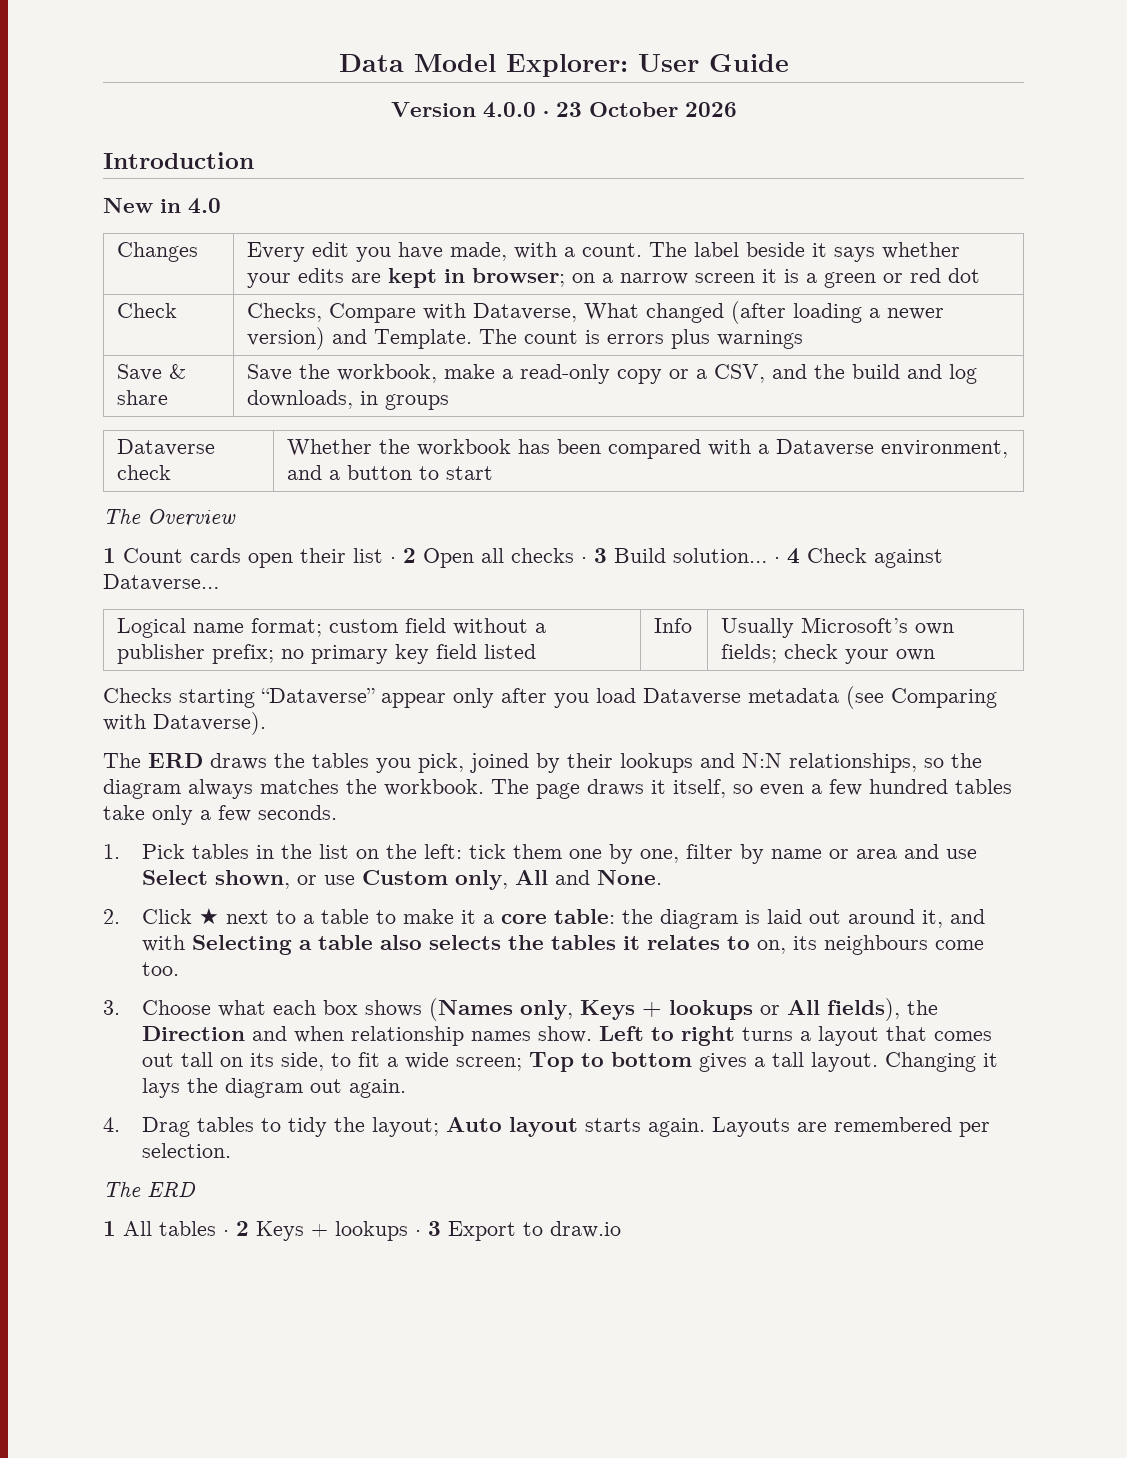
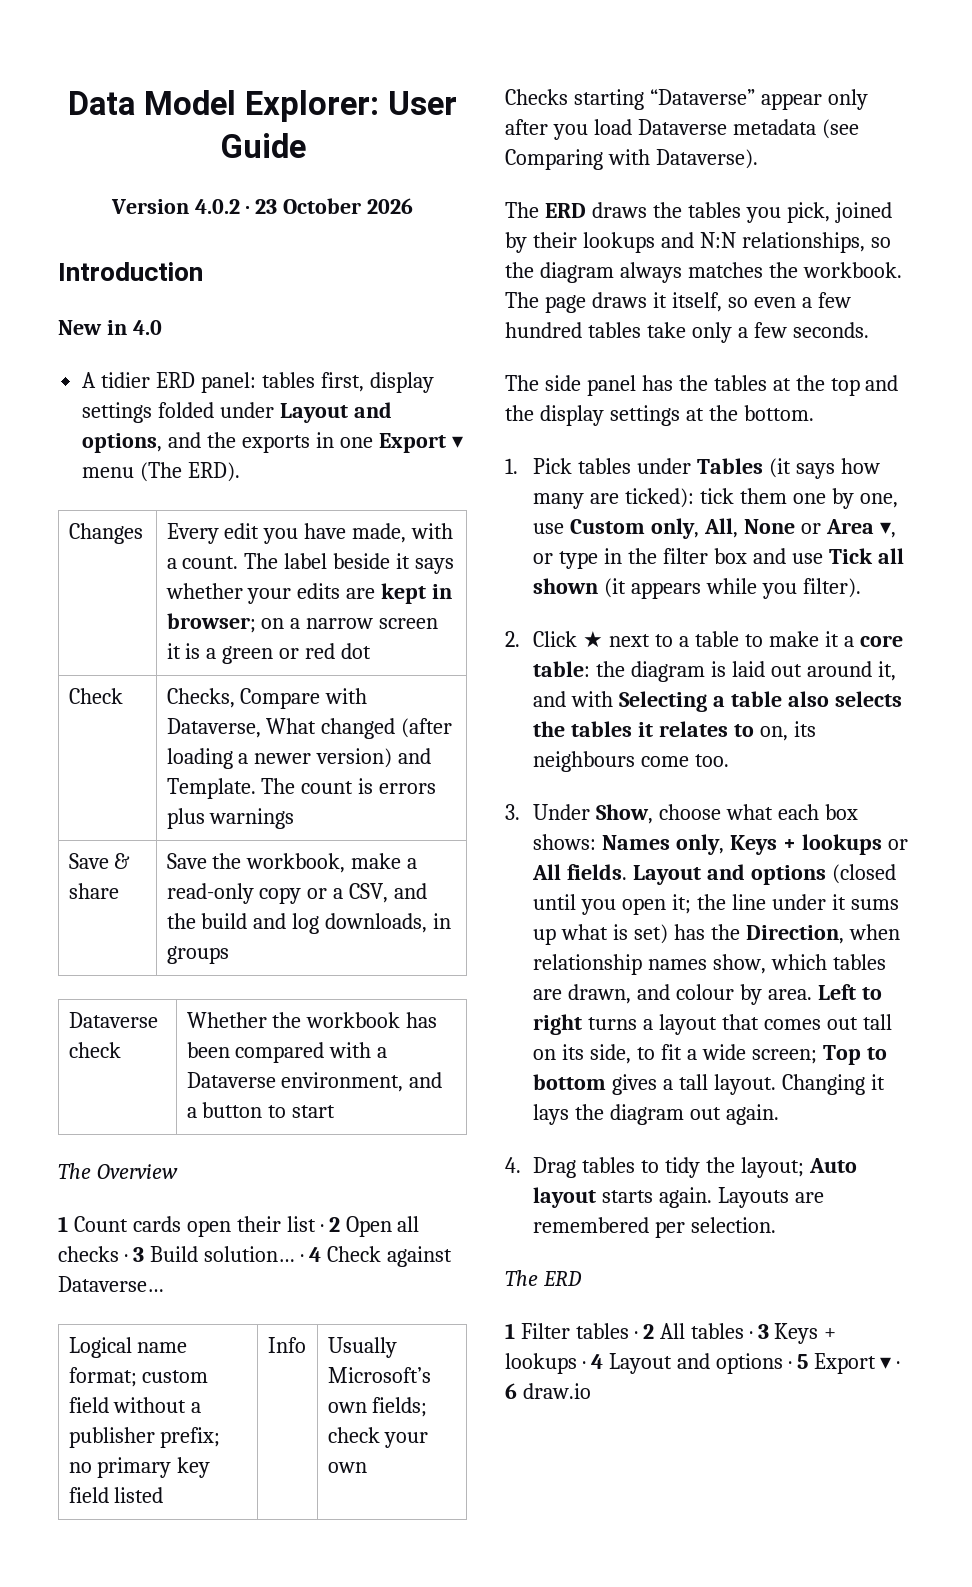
- Version 4.0.0 · 23 October 2026
+ Version 4.0.2 · 23 October 2026
+ A tidier ERD panel: tables first, display settings folded under Layout and options, and the exports in one Export ▾ menu (The ERD).
- 1. Pick tables in the list on the left: tick them one by one, filter by name or area and use Select shown, or use Custom only, All and None.
+ The side panel has the tables at the top and the display settings at the bottom.
+ 1. Pick tables under Tables (it says how many are ticked): tick them one by one, use Custom only, All, None or Area ▾, or type in the filter box and use Tick all shown (it appears while you filter).
- 3. Choose what each box shows (Names only, Keys + lookups or All fields), the Direction and when relationship names show.
+ 3. Under Show, choose what each box shows: Names only, Keys + lookups or All fields. Layout and options (closed until you open it; the line under it sums up what is set) has the Direction, when relationship names show, which tables are drawn, and colour by area.
- 1 All tables · 2 Keys + lookups · 3 Export to draw.io
+ 1 Filter tables · 2 All tables · 3 Keys + lookups · 4 Layout and options · 5 Export ▾ · 6 draw.io

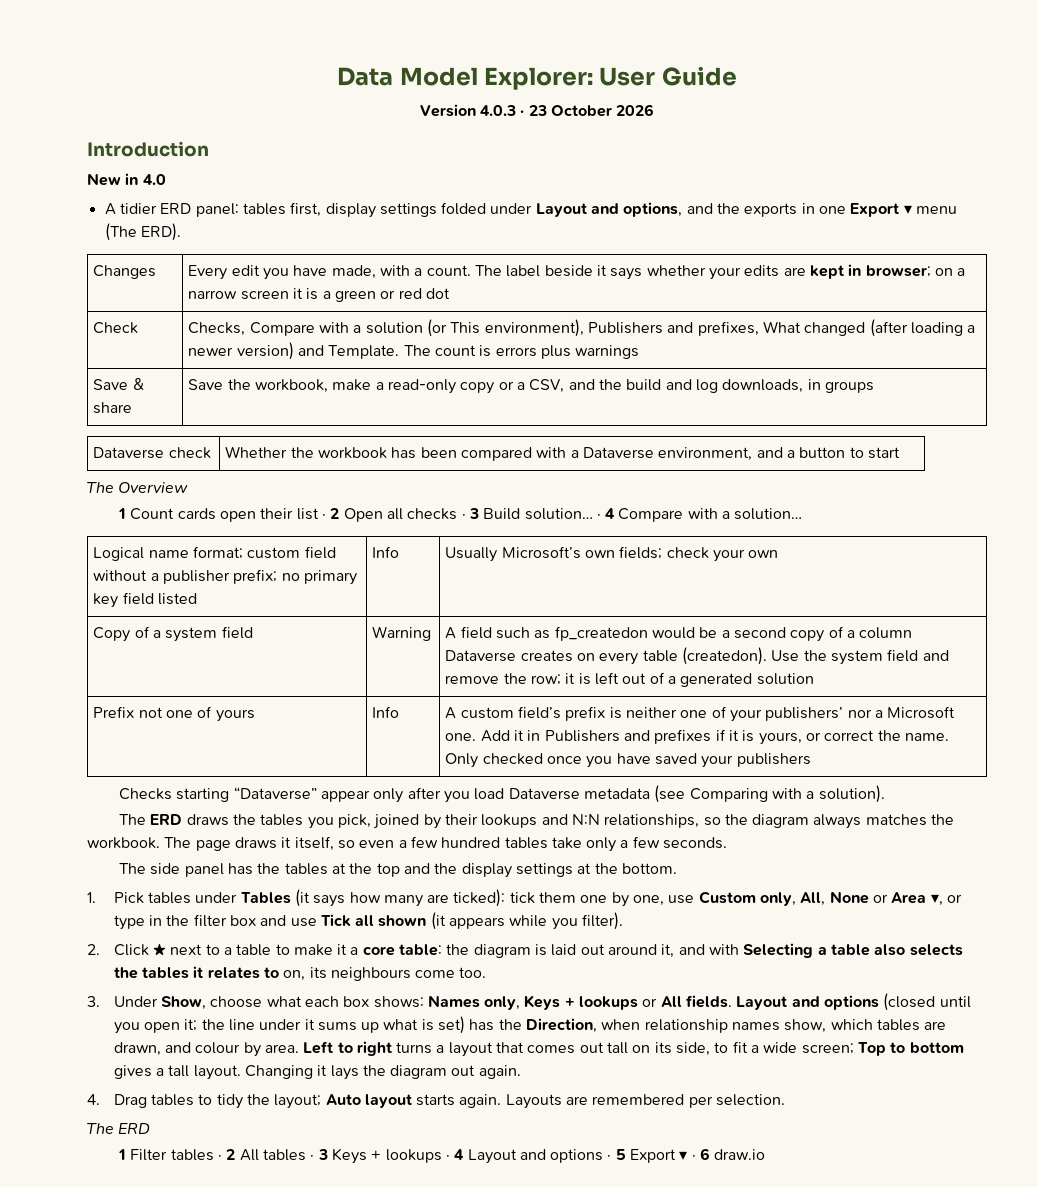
- Version 4.0.2 · 23 October 2026
+ Version 4.0.3 · 23 October 2026
- Check | Checks, Compare with Dataverse, What changed (after loading a newer version) and Template. The count is errors plus warnings
+ Check | Checks, Compare with a solution (or This environment), Publishers and prefixes, What changed (after loading a newer version) and Template. The count is errors plus warnings
- · 4 Check against Dataverse…
+ · 4 Compare with a solution…
+ Copy of a system field | Warning | A field such as fp_createdon would be a second copy of a column Dataverse creates on every table (createdon). Use the system field and remove the row; it is left out of a generated solution
+ Prefix not one of yours | Info | A custom field’s prefix is neither one of your publishers’ nor a Microsoft one. Add it in Publishers and prefixes if it is yours, or correct the name. Only checked once you have saved your publishers
- Checks starting “Dataverse” appear only after you load Dataverse metadata (see Comparing with Dataverse).
+ Checks starting “Dataverse” appear only after you load Dataverse metadata (see Comparing with a solution).

